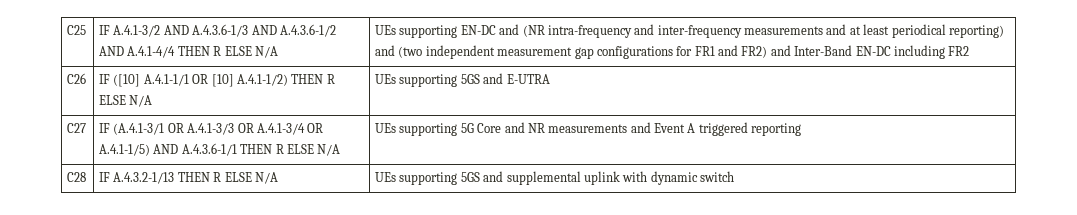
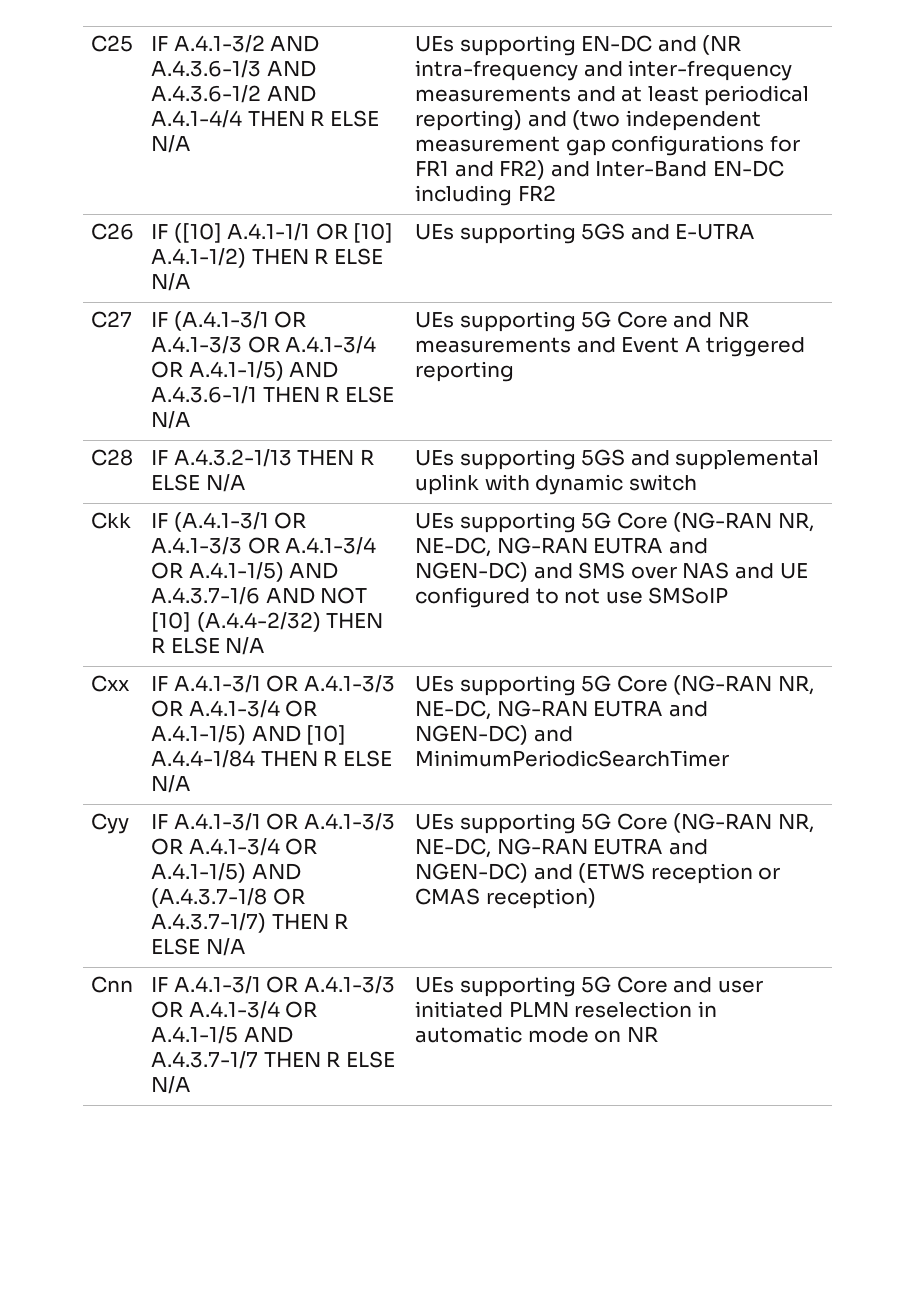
+ Ckk | IF (A.4.1-3/1 OR A.4.1-3/3 OR A.4.1-3/4 OR A.4.1-1/5) AND A.4.3.7-1/6 AND NOT [10] (A.4.4-2/32) THEN R ELSE N/A | UEs supporting 5G Core (NG-RAN NR, NE-DC, NG-RAN EUTRA and NGEN-DC) and SMS over NAS and UE configured to not use SMSoIP
+ Cxx | IF A.4.1-3/1 OR A.4.1-3/3 OR A.4.1-3/4 OR A.4.1-1/5) AND [10] A.4.4-1/84 THEN R ELSE N/A | UEs supporting 5G Core (NG-RAN NR, NE-DC, NG-RAN EUTRA and NGEN-DC) and MinimumPeriodicSearchTimer
+ Cyy | IF A.4.1-3/1 OR A.4.1-3/3 OR A.4.1-3/4 OR A.4.1-1/5) AND (A.4.3.7-1/8 OR A.4.3.7-1/7) THEN R ELSE N/A | UEs supporting 5G Core (NG-RAN NR, NE-DC, NG-RAN EUTRA and NGEN-DC) and (ETWS reception or CMAS reception)
+ Cnn | IF A.4.1-3/1 OR A.4.1-3/3 OR A.4.1-3/4 OR A.4.1-1/5 AND A.4.3.7-1/7 THEN R ELSE N/A | UEs supporting 5G Core and user initiated PLMN reselection in automatic mode on NR

